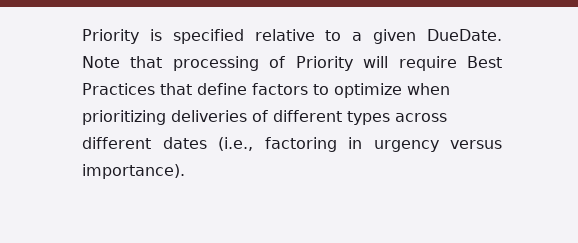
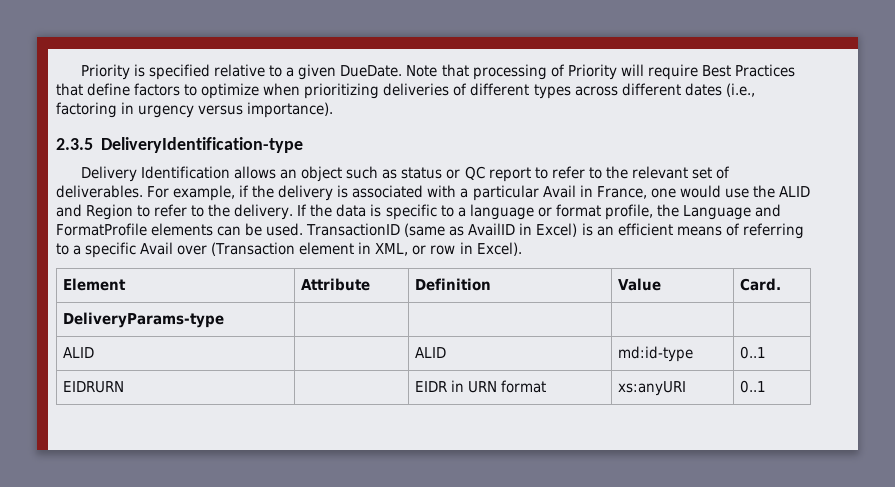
+ 2.3.5 DeliveryIdentification-type
+ Delivery Identification allows an object such as status or QC report to refer to the relevant set of deliverables. For example, if the delivery is associated with a particular Avail in France, one would use the ALID and Region to refer to the delivery. If the data is specific to a language or format profile, the Language and FormatProfile elements can be used. TransactionID (same as AvailID in Excel) is an efficient means of referring to a specific Avail over (Transaction element in XML, or row in Excel).
+ Element | Attribute | Definition | Value | Card.
+ DeliveryParams-type | | | |
+ ALID | | ALID | md:id-type | 0..1
+ EIDRURN | | EIDR in URN format | xs:anyURI | 0..1

